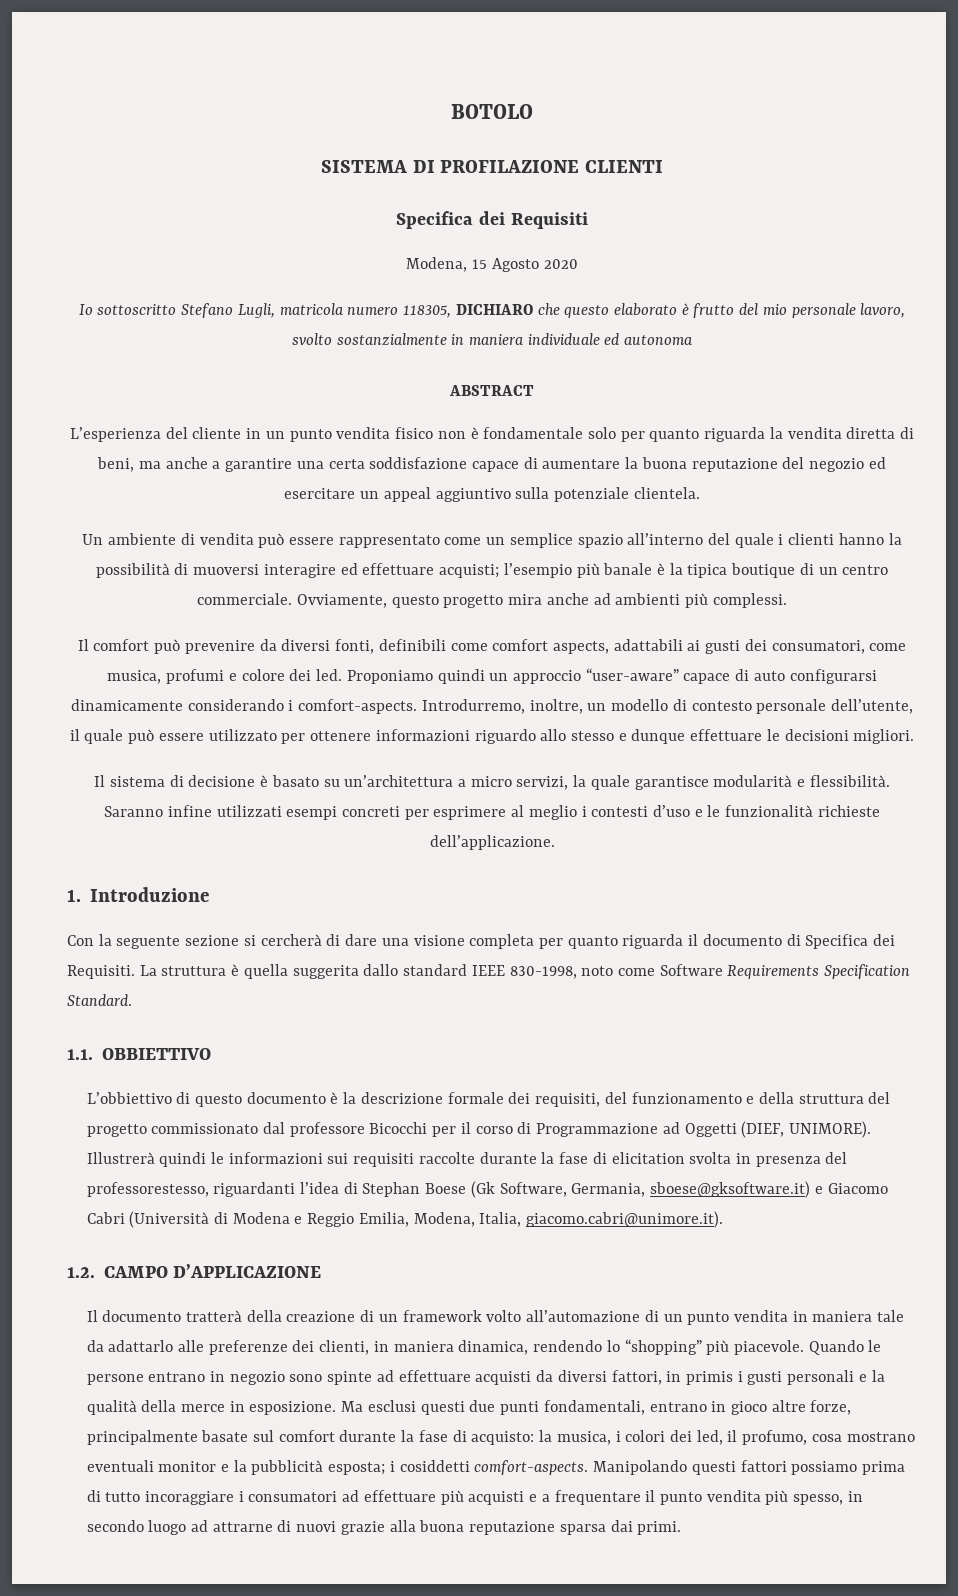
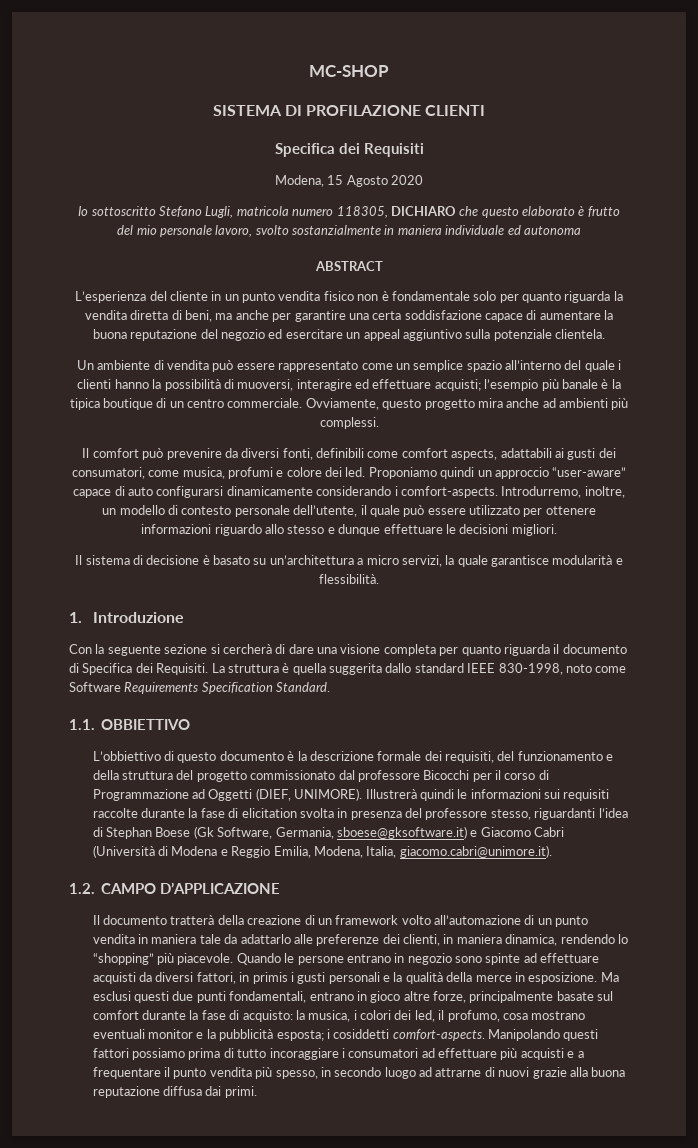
- BOTOLO
+ MC-SHOP
- L’esperienza del cliente in un punto vendita fisico non è fondamentale solo per quanto riguarda la vendita diretta di beni, ma anche a garantire una certa soddisfazione capace di aumentare la buona reputazione del negozio ed esercitare un appeal aggiuntivo sulla potenziale clientela.
+ L’esperienza del cliente in un punto vendita fisico non è fondamentale solo per quanto riguarda la vendita diretta di beni, ma anche per garantire una certa soddisfazione capace di aumentare la buona reputazione del negozio ed esercitare un appeal aggiuntivo sulla potenziale clientela.
- Un ambiente di vendita può essere rappresentato come un semplice spazio all’interno del quale i clienti hanno la possibilità di muoversi interagire ed effettuare acquisti; l’esempio più banale è la tipica boutique di un centro commerciale.
+ Un ambiente di vendita può essere rappresentato come un semplice spazio all’interno del quale i clienti hanno la possibilità di muoversi, interagire ed effettuare acquisti; l’esempio più banale è la tipica boutique di un centro commerciale.
- Saranno infine utilizzati esempi concreti per esprimere al meglio i contesti d’uso e le funzionalità richieste dell’applicazione.
- Illustrerà quindi le informazioni sui requisiti raccolte durante la fase di elicitation svolta in presenza del professorestesso, riguardanti l’idea di Stephan Boese (Gk Software, Germania, sboese@gksoftware.it) e Giacomo Cabri (Università di Modena e Reggio Emilia, Modena, Italia, giacomo.cabri@unimore.it).
+ Illustrerà quindi le informazioni sui requisiti raccolte durante la fase di elicitation svolta in presenza del professore stesso, riguardanti l’idea di Stephan Boese (Gk Software, Germania, sboese@gksoftware.it) e Giacomo Cabri (Università di Modena e Reggio Emilia, Modena, Italia, giacomo.cabri@unimore.it).
- Manipolando questi fattori possiamo prima di tutto incoraggiare i consumatori ad effettuare più acquisti e a frequentare il punto vendita più spesso, in secondo luogo ad attrarne di nuovi grazie alla buona reputazione sparsa dai primi.
+ Manipolando questi fattori possiamo prima di tutto incoraggiare i consumatori ad effettuare più acquisti e a frequentare il punto vendita più spesso, in secondo luogo ad attrarne di nuovi grazie alla buona reputazione diffusa dai primi.

